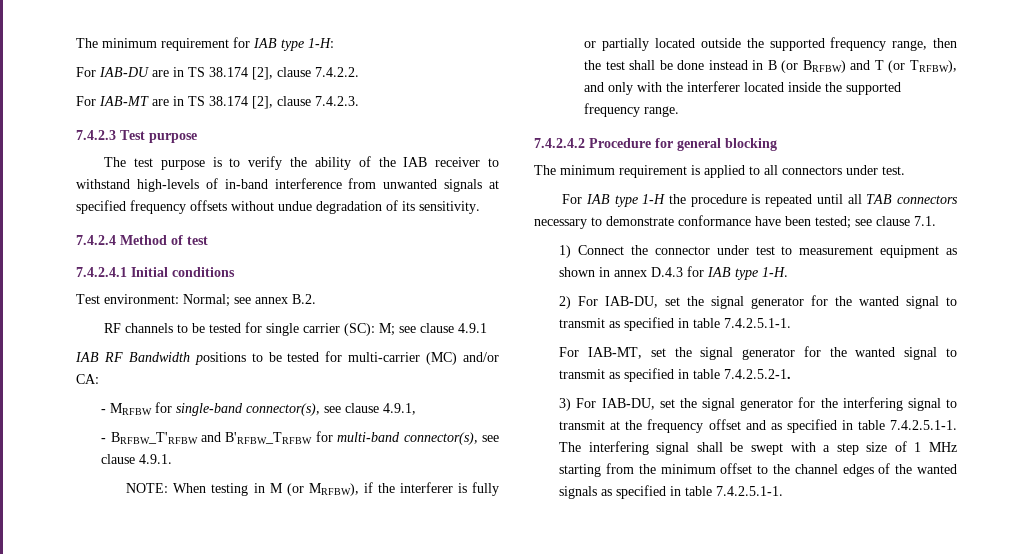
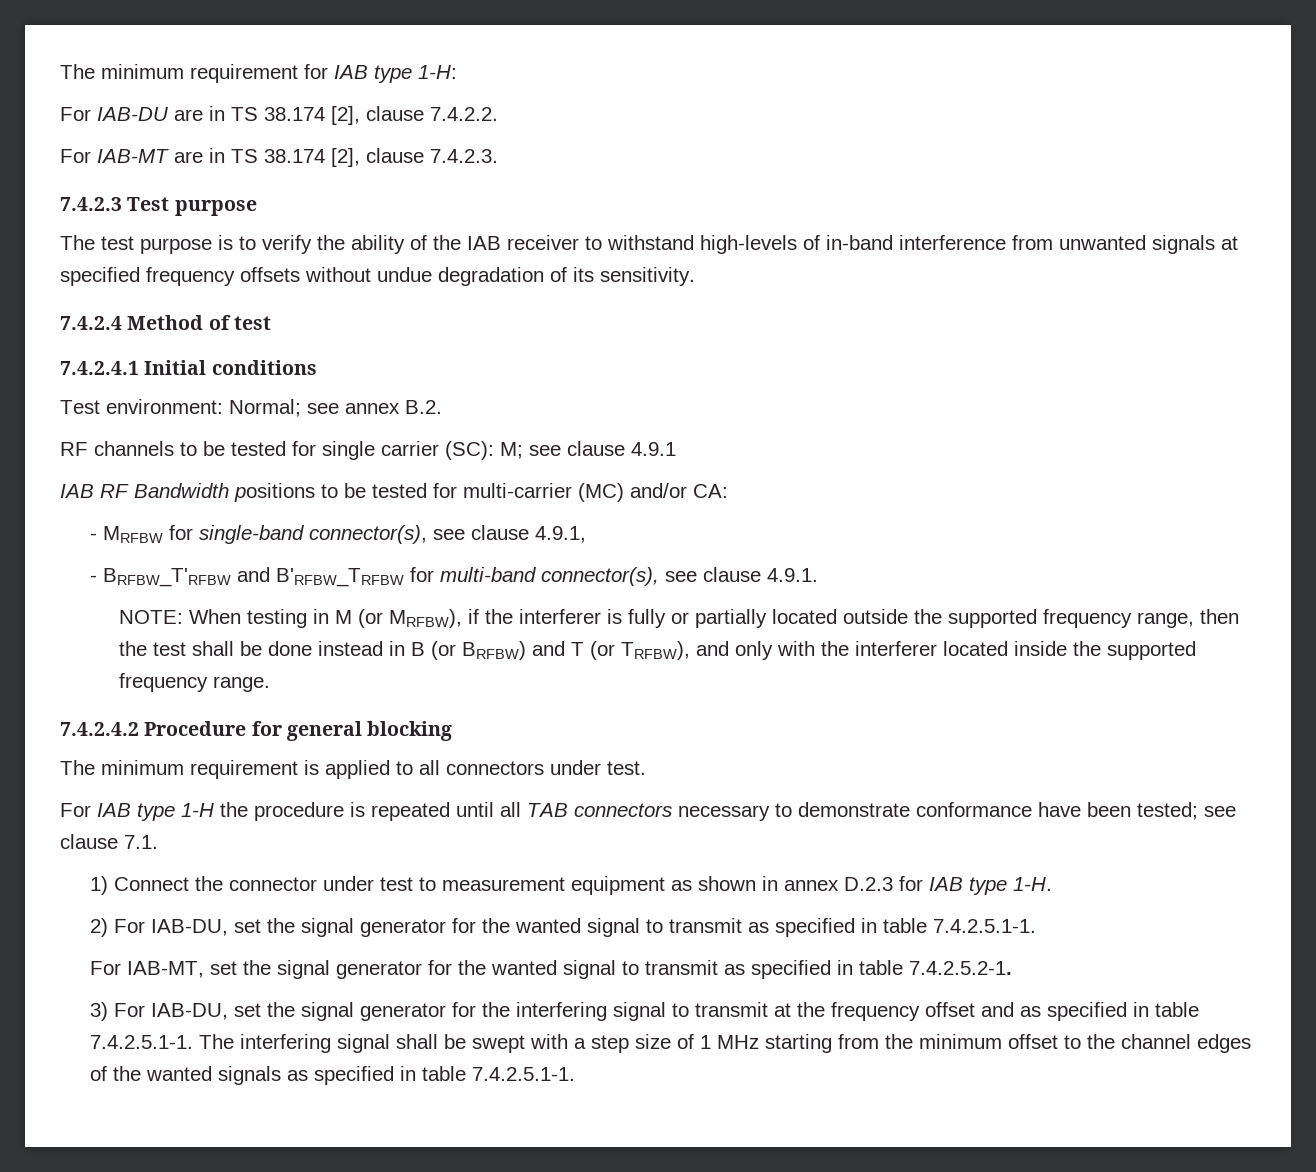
- 1) Connect the connector under test to measurement equipment as shown in annex D.4.3 for IAB type 1-H.
+ 1) Connect the connector under test to measurement equipment as shown in annex D.2.3 for IAB type 1-H.

